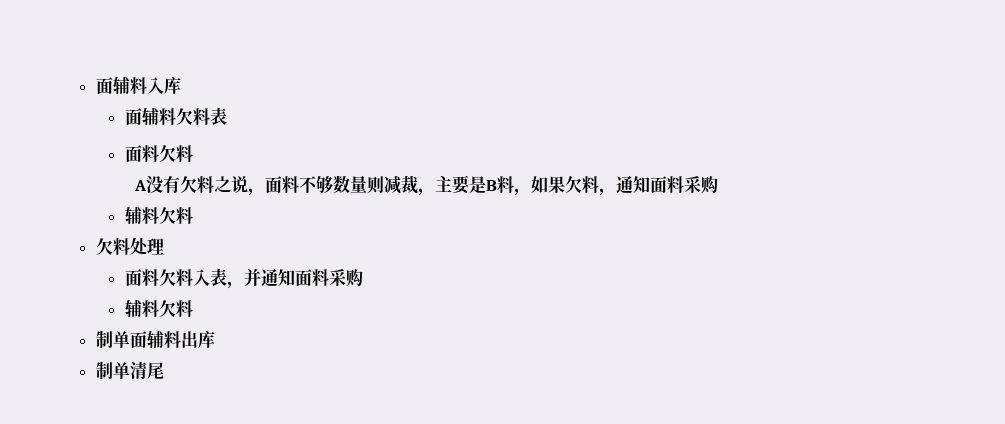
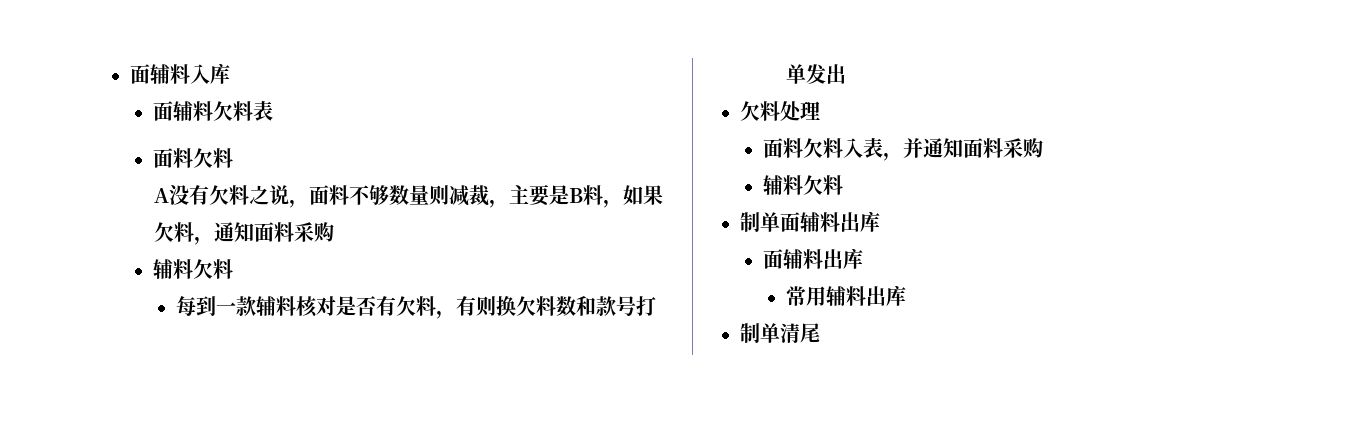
+ 每到一款辅料核对是否有欠料，有则换欠料数和款号打单发出
  制单面辅料出库
+ 面辅料出库
+ 常用辅料出库

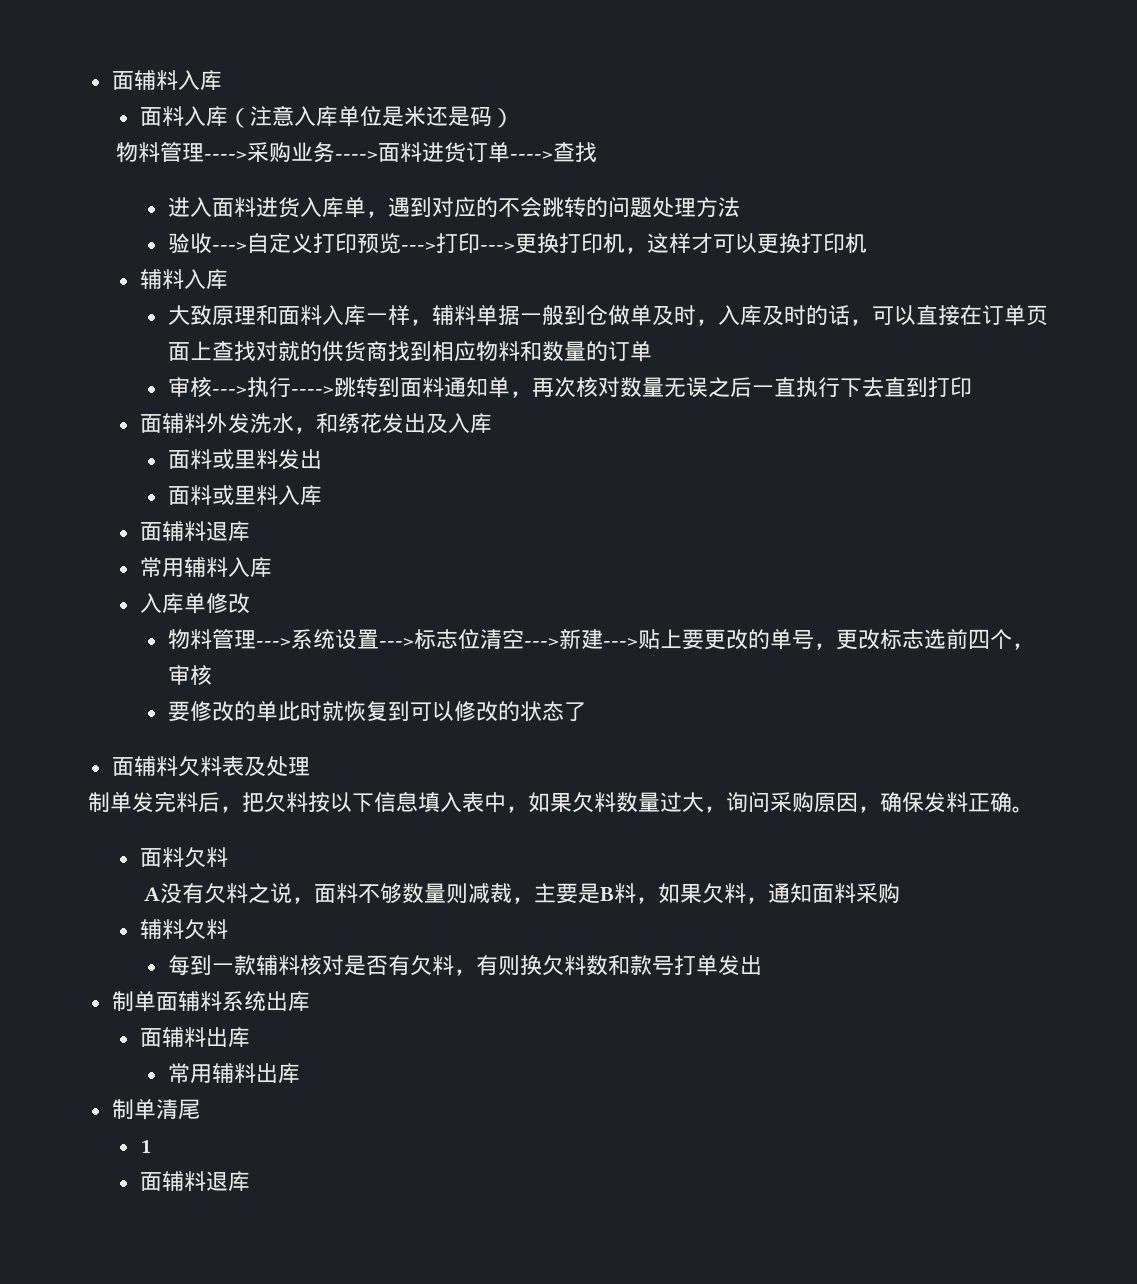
- 面辅料欠料表
+ 面料入库（注意入库单位是米还是码）
+ 物料管理---->采购业务---->面料进货订单---->查找
+ 进入面料进货入库单，遇到对应的不会跳转的问题处理方法
+ 验收--->自定义打印预览--->打印--->更换打印机，这样才可以更换打印机
+ 辅料入库
+ 大致原理和面料入库一样，辅料单据一般到仓做单及时，入库及时的话，可以直接在订单页面上查找对就的供货商找到相应物料和数量的订单
+ 审核--->执行---->跳转到面料通知单，再次核对数量无误之后一直执行下去直到打印
+ 面辅料外发洗水，和绣花发出及入库
+ 面料或里料发出
+ 面料或里料入库
+ 面辅料退库
+ 常用辅料入库
+ 入库单修改
+ 物料管理--->系统设置--->标志位清空--->新建--->贴上要更改的单号，更改标志选前四个，审核
+ 要修改的单此时就恢复到可以修改的状态了
+ 面辅料欠料表及处理
+ 制单发完料后，把欠料按以下信息填入表中，如果欠料数量过大，询问采购原因，确保发料正确。
- 欠料处理
- 面料欠料入表，并通知面料采购
- 辅料欠料
- 制单面辅料出库
+ 制单面辅料系统出库
+ 1
+ 面辅料退库

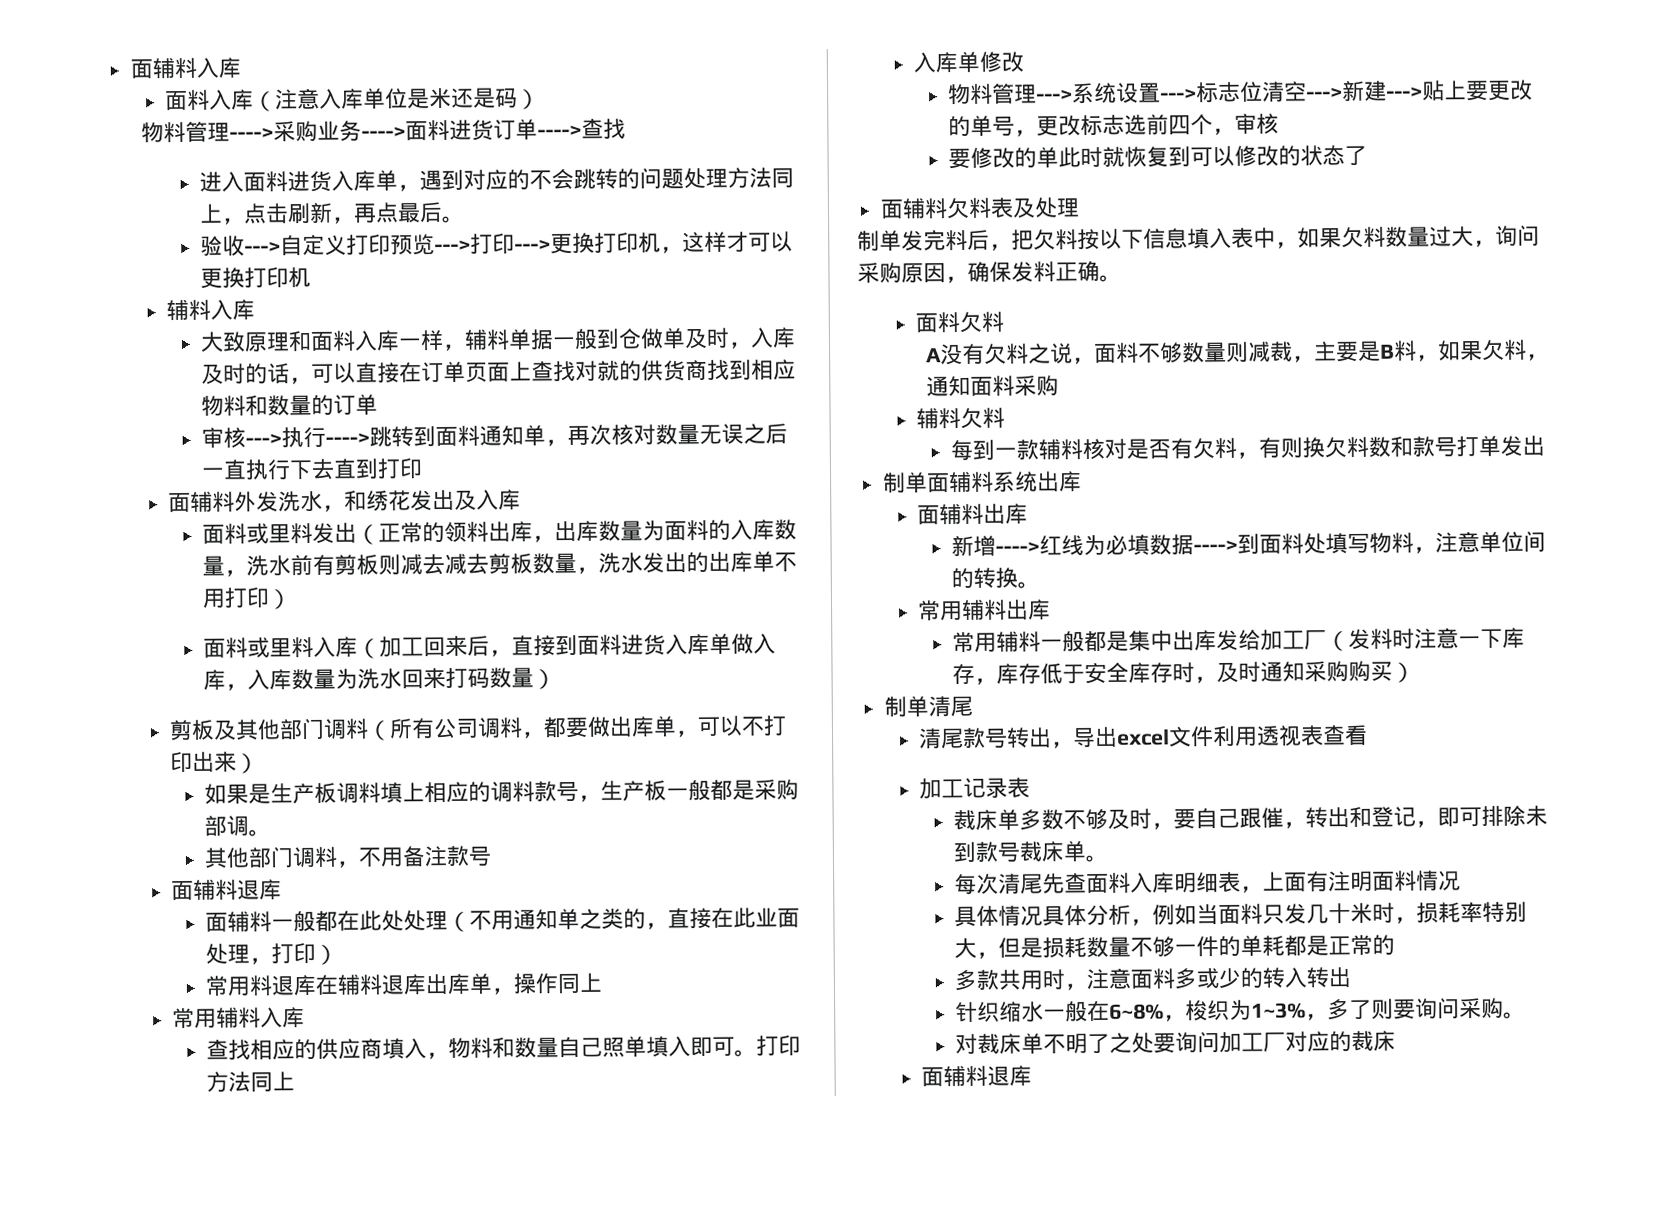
- 进入面料进货入库单，遇到对应的不会跳转的问题处理方法
+ 进入面料进货入库单，遇到对应的不会跳转的问题处理方法同上，点击刷新，再点最后。
- 面料或里料发出
- 面料或里料入库
+ 面料或里料发出（正常的领料出库，出库数量为面料的入库数量，洗水前有剪板则减去减去剪板数量，洗水发出的出库单不用打印）
+ 面料或里料入库（加工回来后，直接到面料进货入库单做入库，入库数量为洗水回来打码数量）
+ 剪板及其他部门调料（所有公司调料，都要做出库单，可以不打印出来）
+ 如果是生产板调料填上相应的调料款号，生产板一般都是采购部调。
+ 其他部门调料，不用备注款号
  面辅料退库
+ 面辅料一般都在此处处理（不用通知单之类的，直接在此业面处理，打印）
+ 常用料退库在辅料退库出库单，操作同上
  常用辅料入库
+ 查找相应的供应商填入，物料和数量自己照单填入即可。打印方法同上
+ 新增---->红线为必填数据---->到面料处填写物料，注意单位间的转换。
  常用辅料出库
+ 常用辅料一般都是集中出库发给加工厂（发料时注意一下库存，库存低于安全库存时，及时通知采购购买）
  制单清尾
- 1
+ 清尾款号转出，导出excel文件利用透视表查看
+ 加工记录表
+ 裁床单多数不够及时，要自己跟催，转出和登记，即可排除未到款号裁床单。
+ 每次清尾先查面料入库明细表，上面有注明面料情况
+ 具体情况具体分析，例如当面料只发几十米时，损耗率特别大，但是损耗数量不够一件的单耗都是正常的
+ 多款共用时，注意面料多或少的转入转出
+ 针织缩水一般在6~8%，梭织为1~3%，多了则要询问采购。
+ 对裁床单不明了之处要询问加工厂对应的裁床

